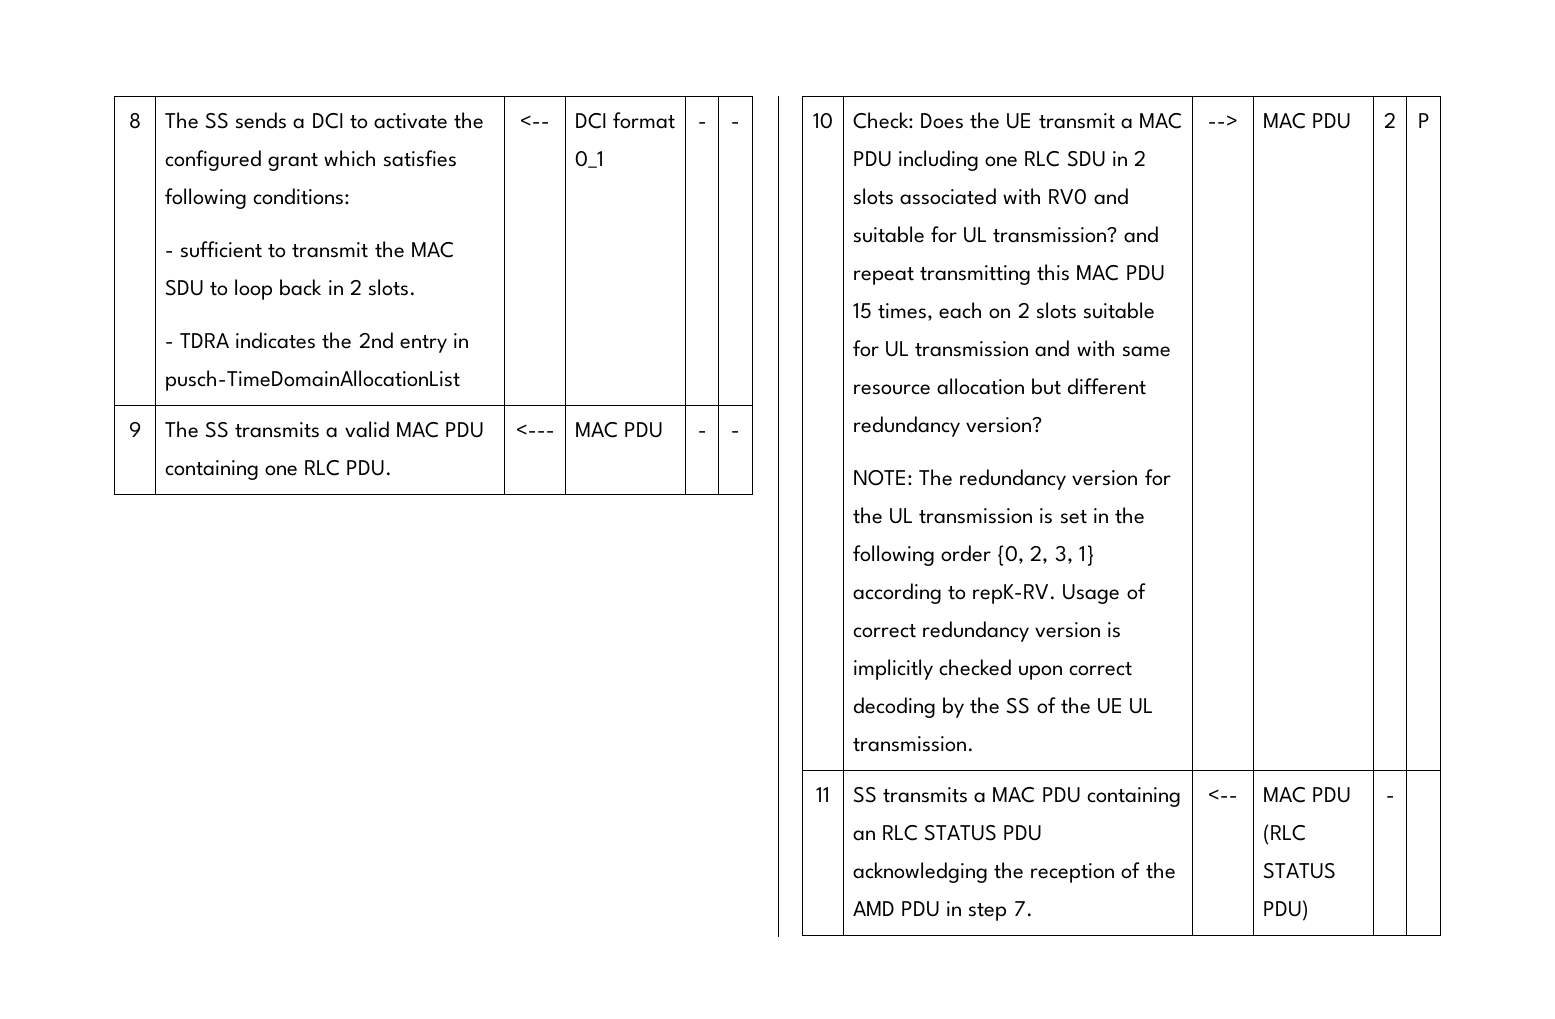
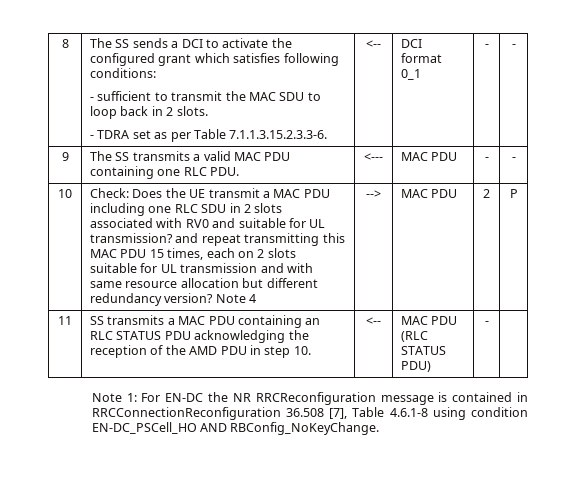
- - TDRA indicates the 2nd entry in pusch-TimeDomainAllocationList
+ - TDRA set as per Table 7.1.1.3.15.2.3.3-6.
- Check: Does the UE transmit a MAC PDU including one RLC SDU in 2 slots associated with RV0 and suitable for UL transmission? and repeat transmitting this MAC PDU 15 times, each on 2 slots suitable for UL transmission and with same resource allocation but different redundancy version?
- NOTE: The redundancy version for the UL transmission is set in the following order {0, 2, 3, 1} according to repK-RV. Usage of correct redundancy version is implicitly checked upon correct decoding by the SS of the UE UL transmission.
+ Check: Does the UE transmit a MAC PDU including one RLC SDU in 2 slots associated with RV0 and suitable for UL transmission? and repeat transmitting this MAC PDU 15 times, each on 2 slots suitable for UL transmission and with same resource allocation but different redundancy version? Note 4
- 11 | SS transmits a MAC PDU containing an RLC STATUS PDU acknowledging the reception of the AMD PDU in step 7. | <-- | MAC PDU (RLC STATUS PDU) | - |
+ 11 | SS transmits a MAC PDU containing an RLC STATUS PDU acknowledging the reception of the AMD PDU in step 10. | <-- | MAC PDU (RLC STATUS PDU) | - |
+ Note 1: For EN-DC the NR RRCReconfiguration message is contained in RRCConnectionReconfiguration 36.508 [7], Table 4.6.1-8 using condition EN-DC_PSCell_HO AND RBConfig_NoKeyChange.

